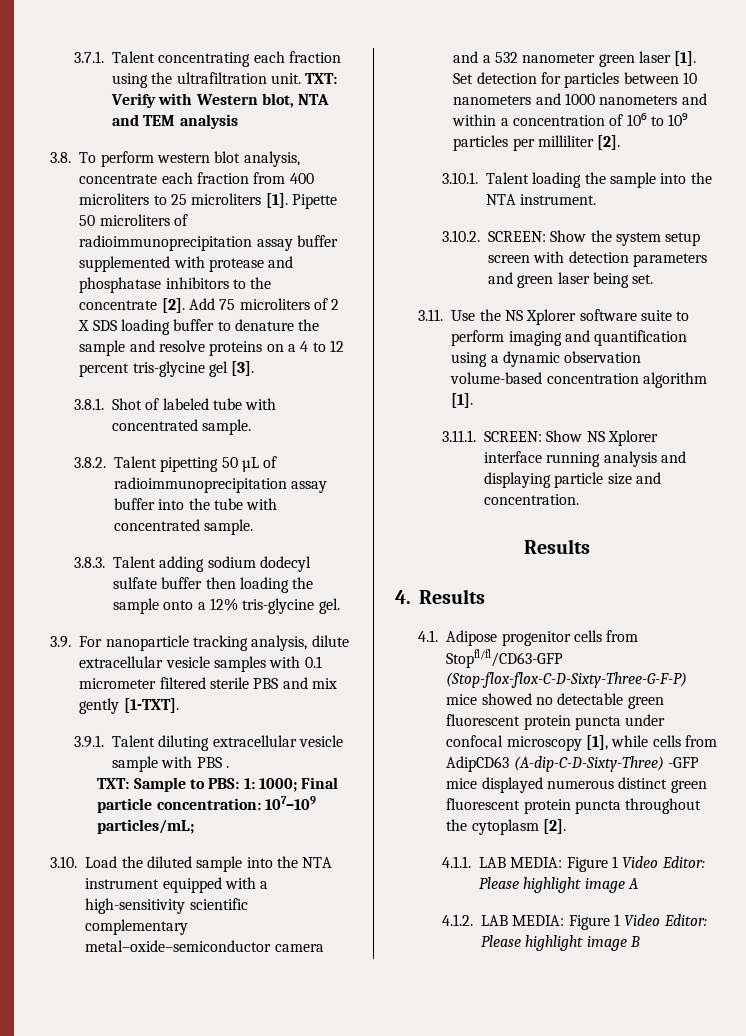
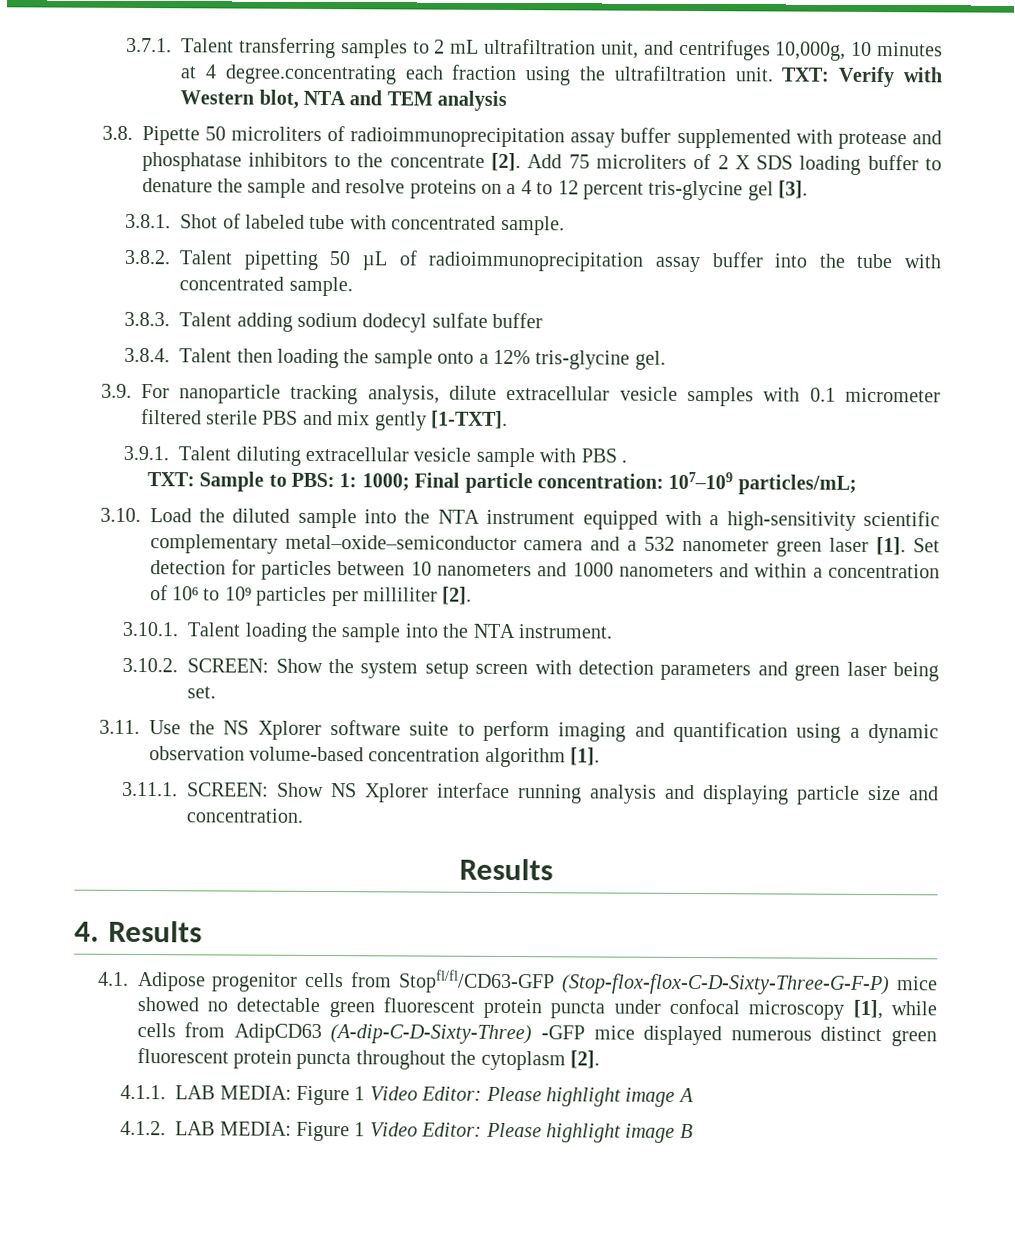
- 3.7.1. Talent concentrating each fraction using the ultrafiltration unit.
+ 3.7.1. Talent transferring samples to 2 mL ultrafiltration unit, and centrifuges 10,000g, 10 minutes at 4 degree.concentrating each fraction using the ultrafiltration unit.
- 3.8. To perform western blot analysis, concentrate each fraction from 400 microliters to 25 microliters [1]. Pipette 50 microliters of radioimmunoprecipitation assay buffer supplemented with protease and phosphatase inhibitors to the concentrate [2].
+ 3.8. Pipette 50 microliters of radioimmunoprecipitation assay buffer supplemented with protease and phosphatase inhibitors to the concentrate [2].
- 3.8.3. Talent adding sodium dodecyl sulfate buffer then loading the sample onto a 12% tris-glycine gel.
+ 3.8.3. Talent adding sodium dodecyl sulfate buffer
+ 3.8.4. Talent then loading the sample onto a 12% tris-glycine gel.

